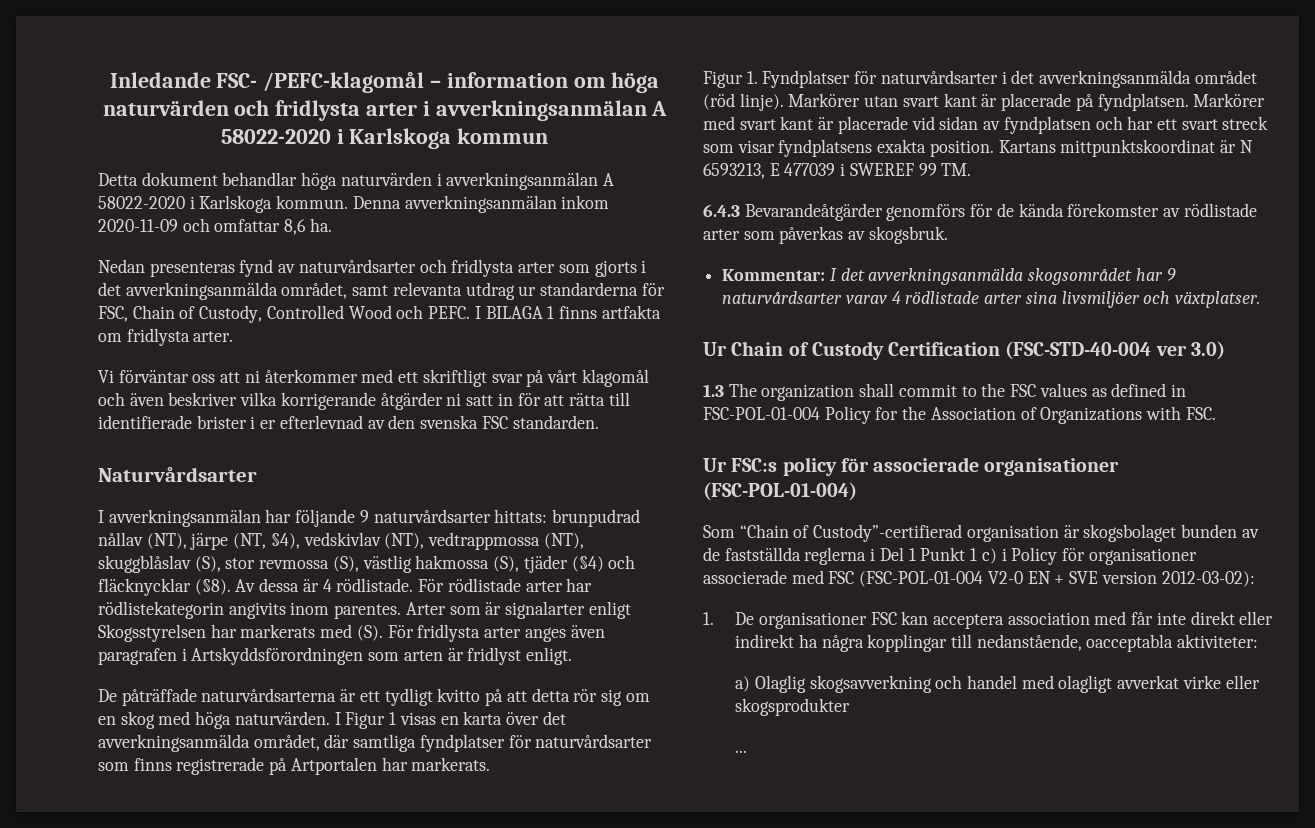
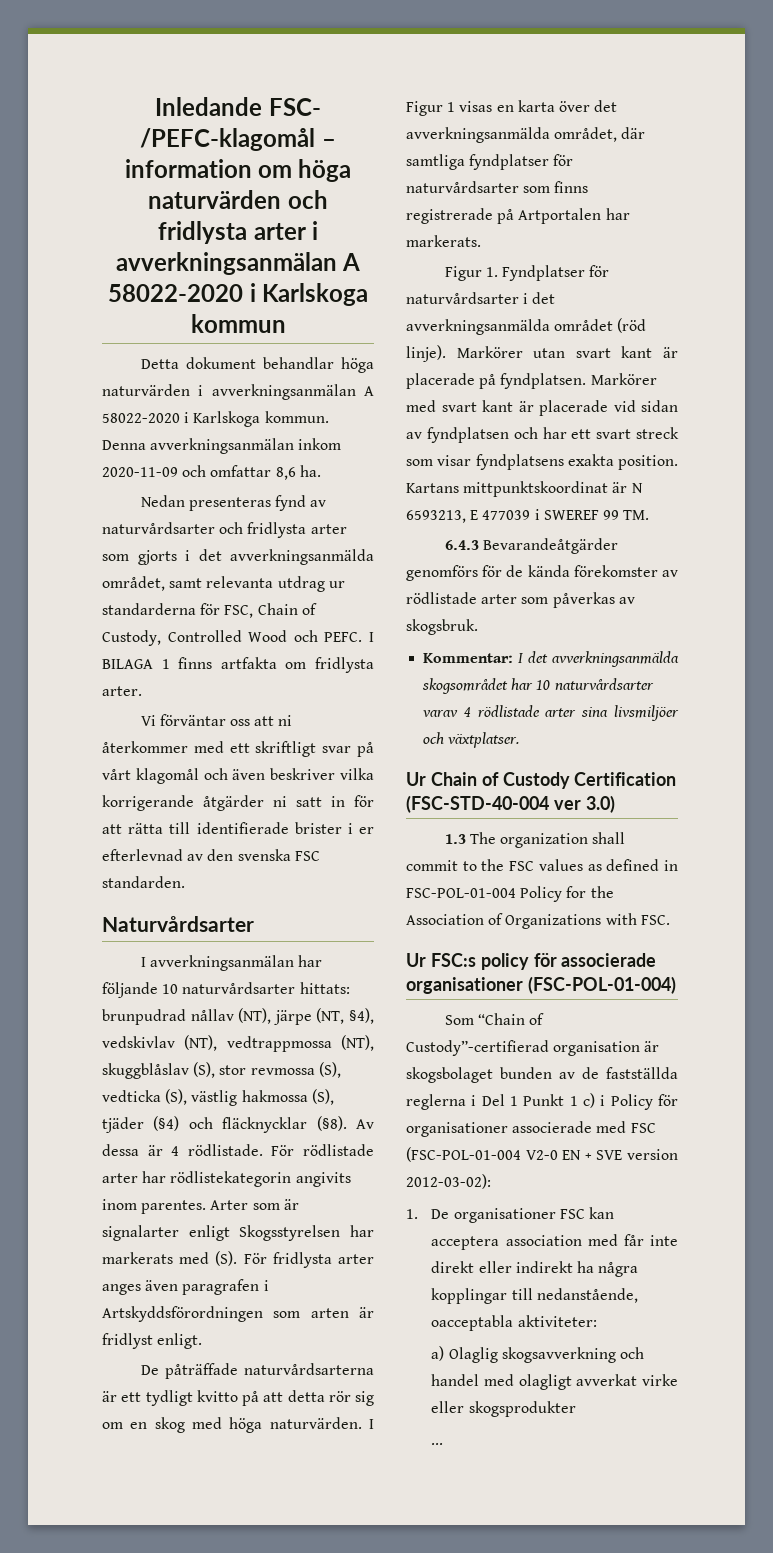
- I avverkningsanmälan har följande 9 naturvårdsarter hittats: brunpudrad nållav (NT), järpe (NT, §4), vedskivlav (NT), vedtrappmossa (NT), skuggblåslav (S), stor revmossa (S), västlig hakmossa (S), tjäder (§4) och fläcknycklar (§8).
+ I avverkningsanmälan har följande 10 naturvårdsarter hittats: brunpudrad nållav (NT), järpe (NT, §4), vedskivlav (NT), vedtrappmossa (NT), skuggblåslav (S), stor revmossa (S), vedticka (S), västlig hakmossa (S), tjäder (§4) och fläcknycklar (§8).
- Kommentar: I det avverkningsanmälda skogsområdet har 9 naturvårdsarter varav 4 rödlistade arter sina livsmiljöer och växtplatser.
+ Kommentar: I det avverkningsanmälda skogsområdet har 10 naturvårdsarter varav 4 rödlistade arter sina livsmiljöer och växtplatser.

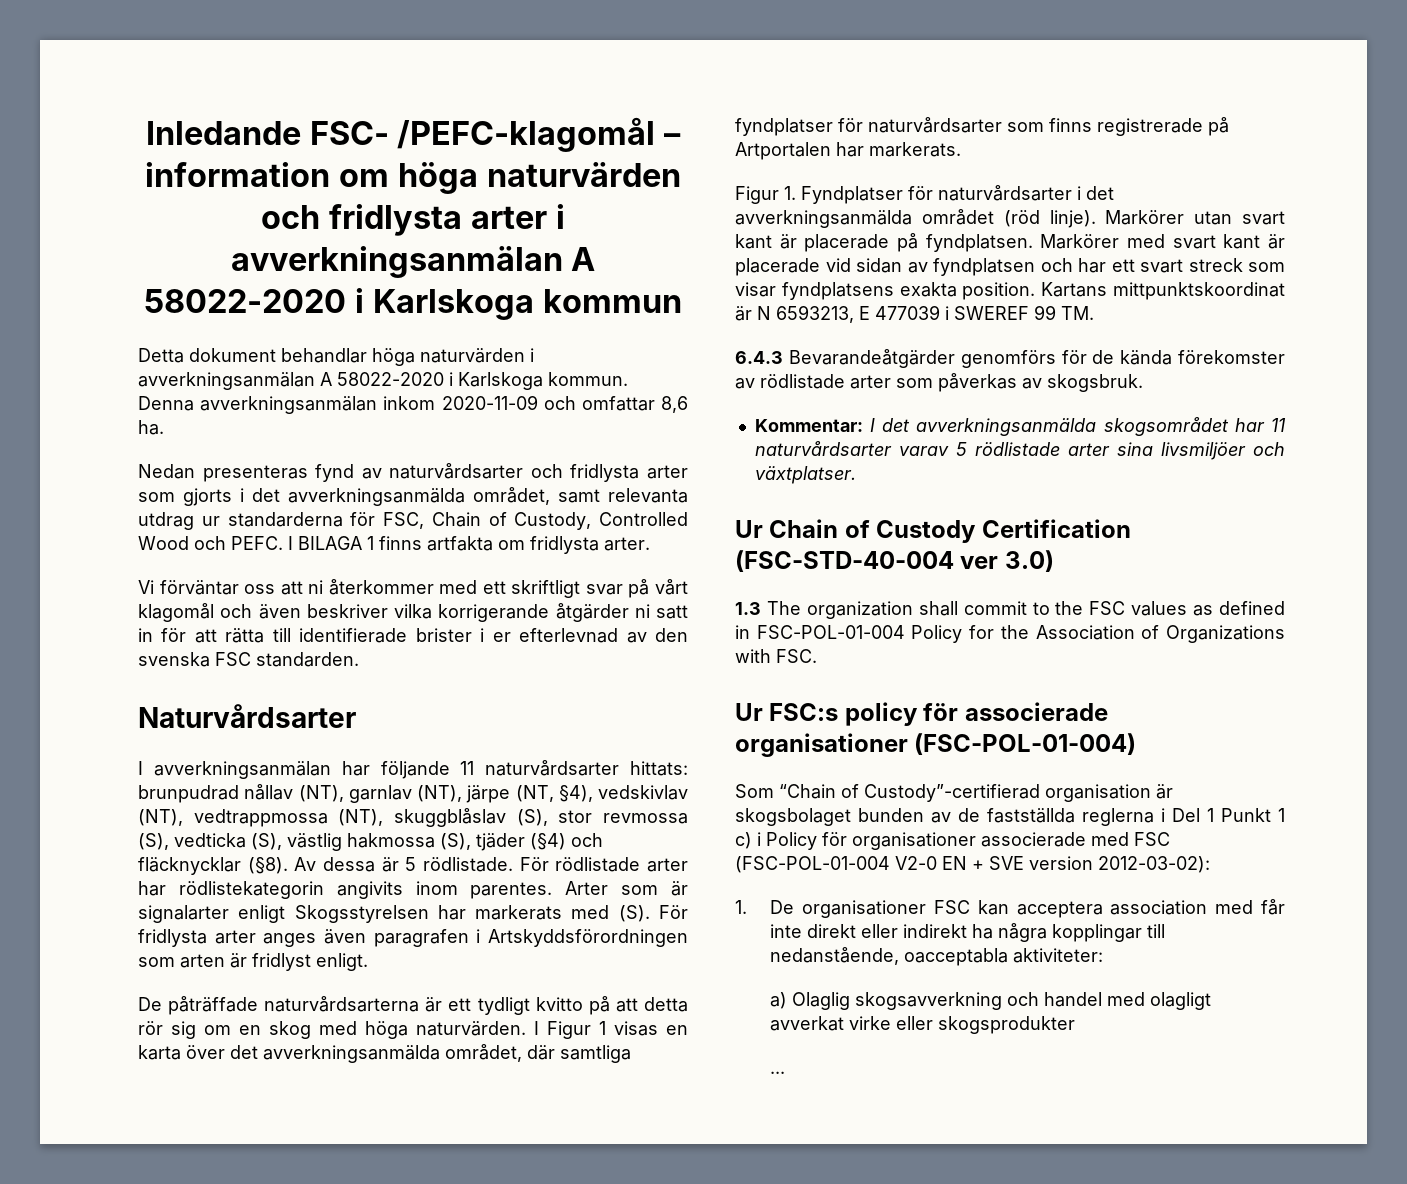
- I avverkningsanmälan har följande 10 naturvårdsarter hittats: brunpudrad nållav (NT), järpe (NT, §4), vedskivlav (NT), vedtrappmossa (NT), skuggblåslav (S), stor revmossa (S), vedticka (S), västlig hakmossa (S), tjäder (§4) och fläcknycklar (§8).
+ I avverkningsanmälan har följande 11 naturvårdsarter hittats: brunpudrad nållav (NT), garnlav (NT), järpe (NT, §4), vedskivlav (NT), vedtrappmossa (NT), skuggblåslav (S), stor revmossa (S), vedticka (S), västlig hakmossa (S), tjäder (§4) och fläcknycklar (§8).
- Av dessa är 4 rödlistade.
+ Av dessa är 5 rödlistade.
- Kommentar: I det avverkningsanmälda skogsområdet har 10 naturvårdsarter varav 4 rödlistade arter sina livsmiljöer och växtplatser.
+ Kommentar: I det avverkningsanmälda skogsområdet har 11 naturvårdsarter varav 5 rödlistade arter sina livsmiljöer och växtplatser.

